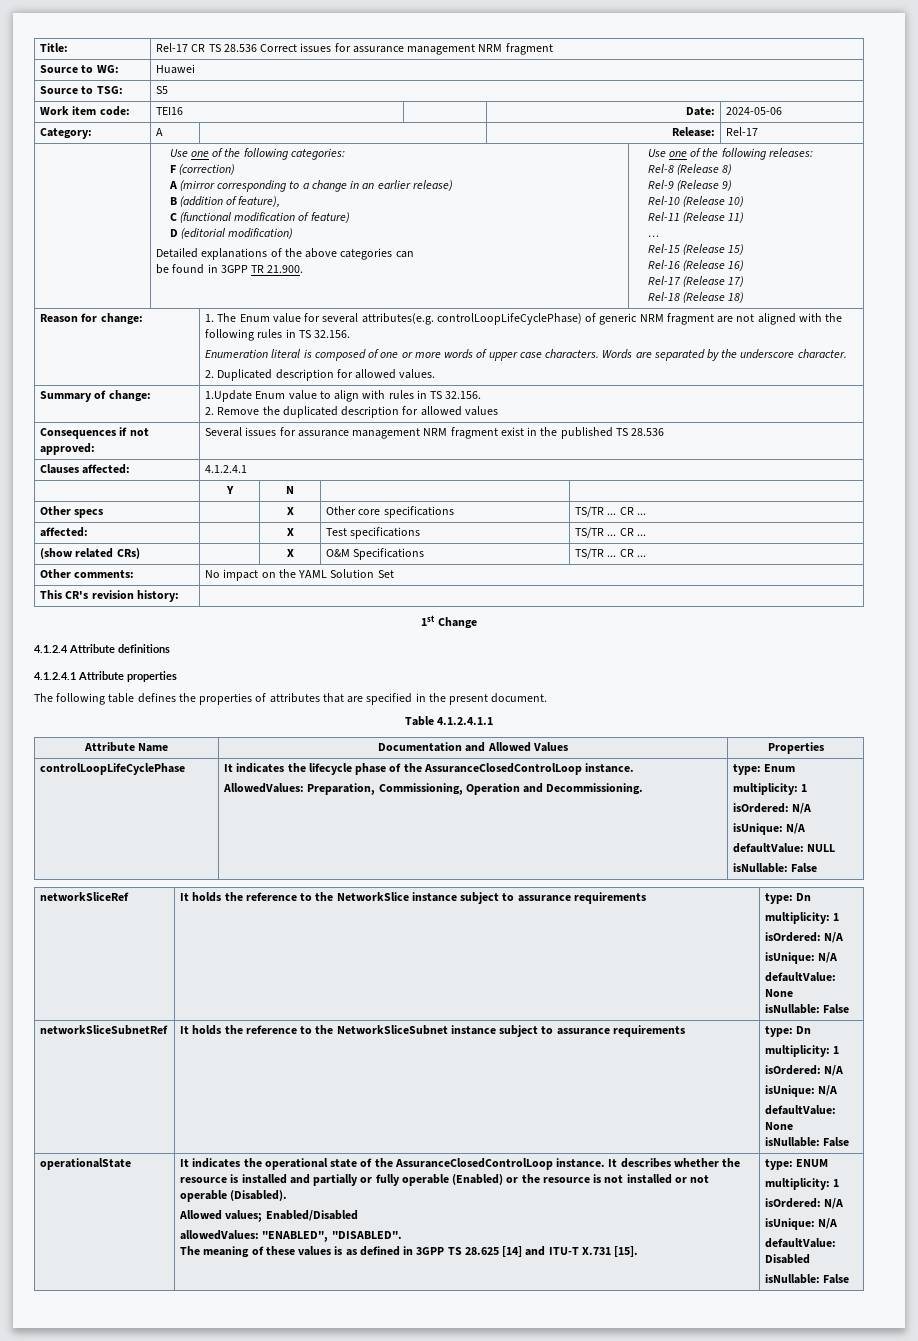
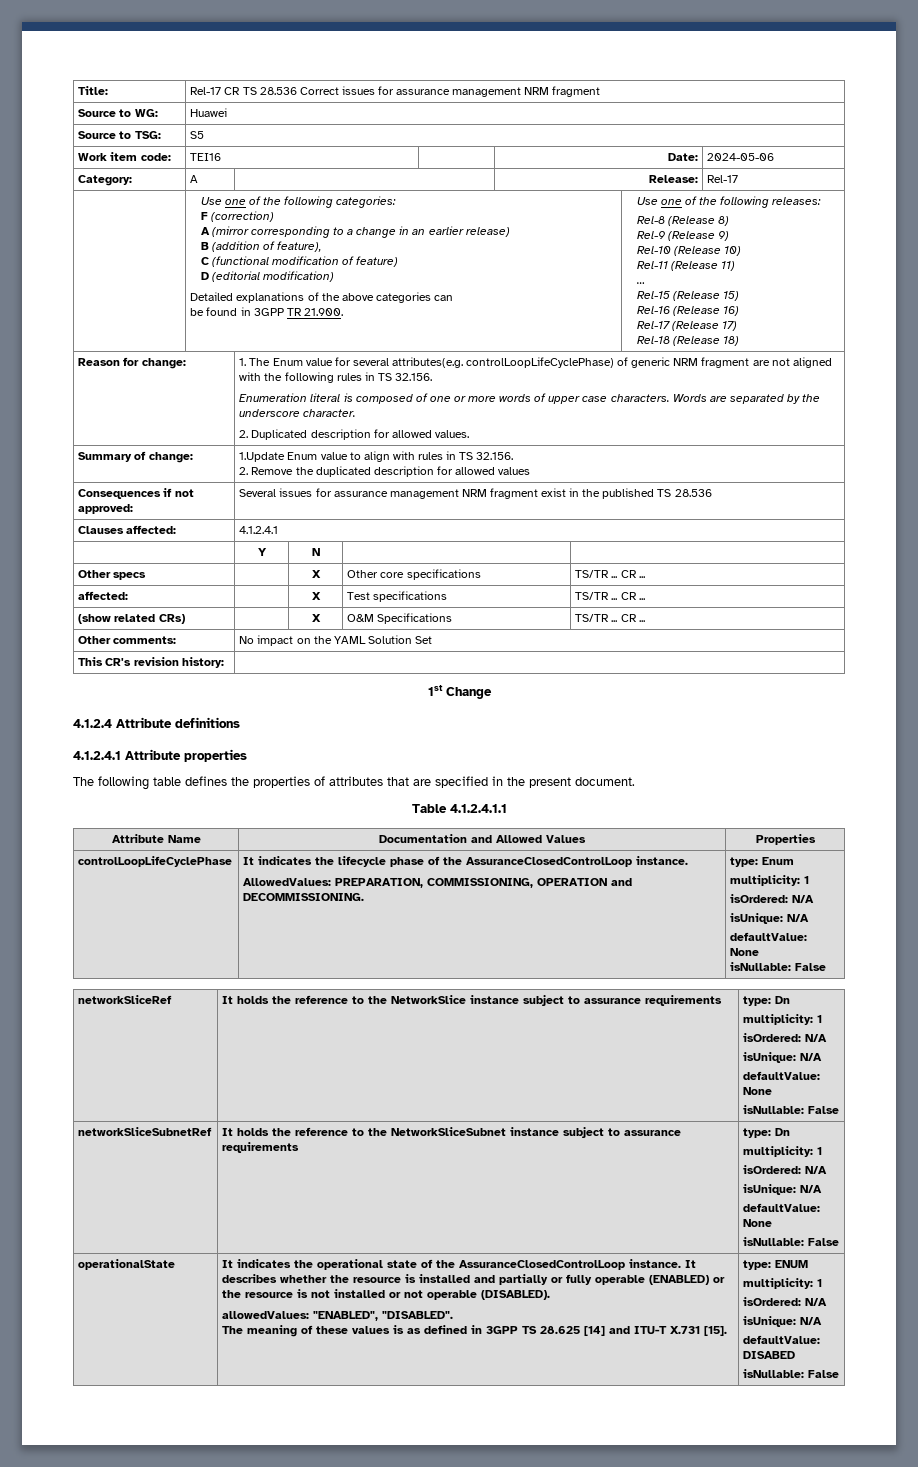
  controlLoopLifeCyclePhase | It indicates the lifecycle phase of the AssuranceClosedControlLoop instance.
- AllowedValues: Preparation, Commissioning, Operation and Decommissioning. | type: Enum
+ AllowedValues: PREPARATION, COMMISSIONING, OPERATION and DECOMMISSIONING. | type: Enum
  multiplicity: 1
  isOrdered: N/A
  isUnique: N/A
- defaultValue: NULL
+ defaultValue: None
- It describes whether the resource is installed and partially or fully operable (Enabled) or the resource is not installed or not operable (Disabled).
- Allowed values; Enabled/Disabled
+ It describes whether the resource is installed and partially or fully operable (ENABLED) or the resource is not installed or not operable (DISABLED).
- defaultValue: Disabled
+ defaultValue: DISABED

